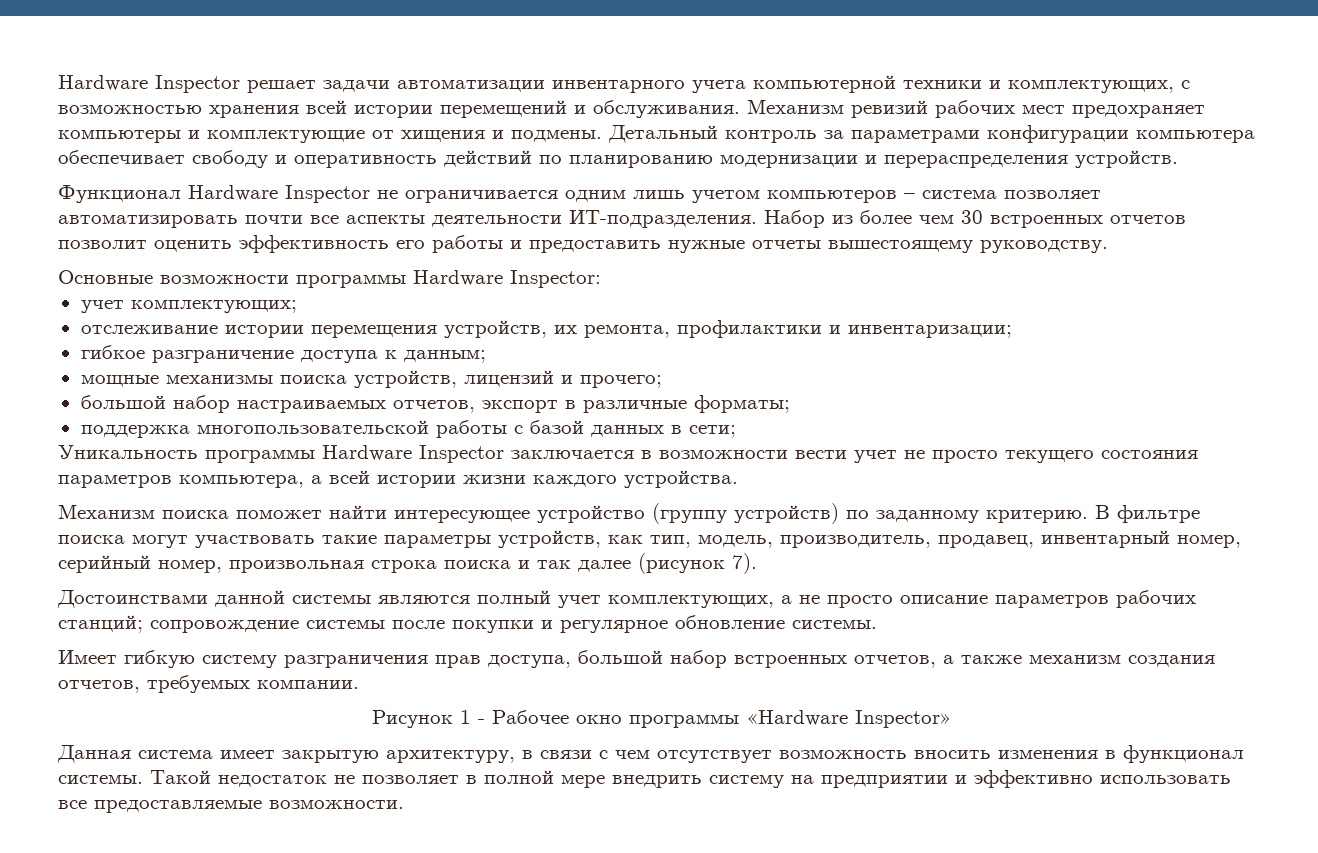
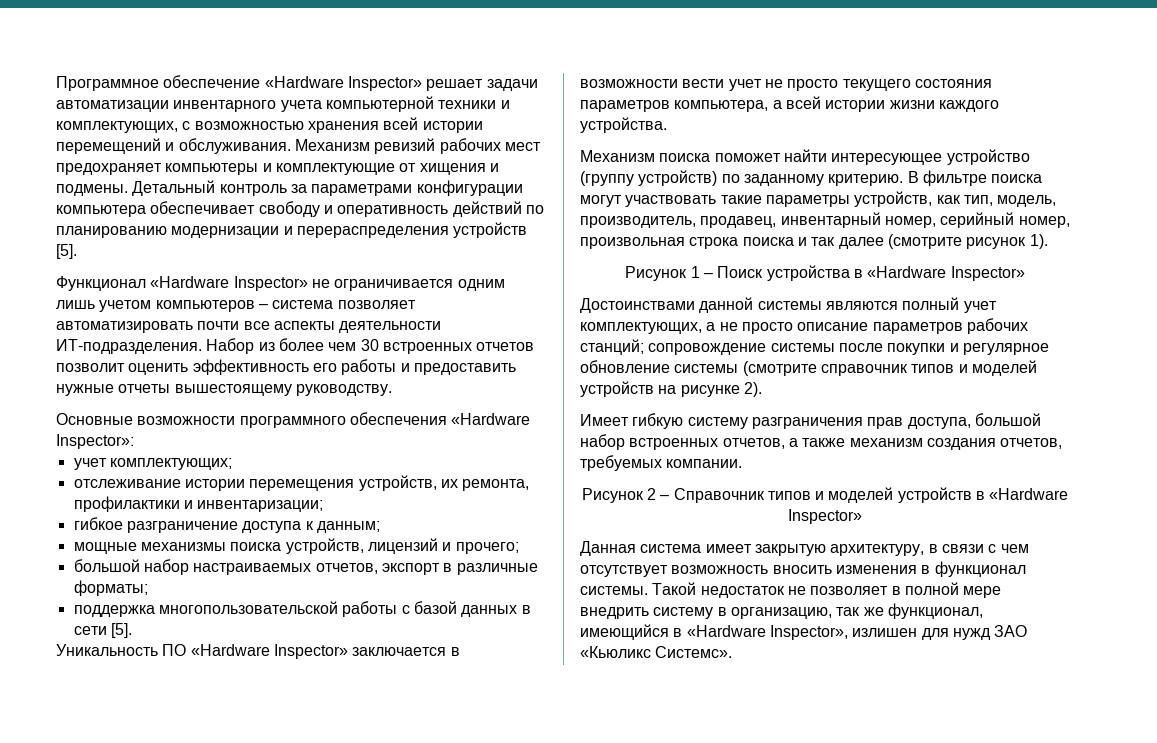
- Hardware Inspector решает задачи автоматизации инвентарного учета компьютерной техники и комплектующих, с возможностью хранения всей истории перемещений и обслуживания.
+ Программное обеспечение «Hardware Inspector» решает задачи автоматизации инвентарного учета компьютерной техники и комплектующих, с возможностью хранения всей истории перемещений и обслуживания.
- Детальный контроль за параметрами конфигурации компьютера обеспечивает свободу и оперативность действий по планированию модернизации и перераспределения устройств.
+ Детальный контроль за параметрами конфигурации компьютера обеспечивает свободу и оперативность действий по планированию модернизации и перераспределения устройств [5].
- Функционал Hardware Inspector не ограничивается одним лишь учетом компьютеров – система позволяет автоматизировать почти все аспекты деятельности ИТ-подразделения.
+ Функционал «Hardware Inspector» не ограничивается одним лишь учетом компьютеров – система позволяет автоматизировать почти все аспекты деятельности ИТ-подразделения.
- Основные возможности программы Hardware Inspector:
+ Основные возможности программного обеспечения «Hardware Inspector»:
- поддержка многопользовательской работы с базой данных в сети;
+ поддержка многопользовательской работы с базой данных в сети [5].
- Уникальность программы Hardware Inspector заключается в возможности вести учет не просто текущего состояния параметров компьютера, а всей истории жизни каждого устройства.
+ Уникальность ПО «Hardware Inspector» заключается в возможности вести учет не просто текущего состояния параметров компьютера, а всей истории жизни каждого устройства.
- В фильтре поиска могут участвовать такие параметры устройств, как тип, модель, производитель, продавец, инвентарный номер, серийный номер, произвольная строка поиска и так далее (рисунок 7).
+ В фильтре поиска могут участвовать такие параметры устройств, как тип, модель, производитель, продавец, инвентарный номер, серийный номер, произвольная строка поиска и так далее (смотрите рисунок 1).
+ Рисунок 1 – Поиск устройства в «Hardware Inspector»
- Достоинствами данной системы являются полный учет комплектующих, а не просто описание параметров рабочих станций; сопровождение системы после покупки и регулярное обновление системы.
+ Достоинствами данной системы являются полный учет комплектующих, а не просто описание параметров рабочих станций; сопровождение системы после покупки и регулярное обновление системы (смотрите справочник типов и моделей устройств на рисунке 2).
- Рисунок 1 - Рабочее окно программы «Hardware Inspector»
+ Рисунок 2 – Справочник типов и моделей устройств в «Hardware Inspector»
- Такой недостаток не позволяет в полной мере внедрить систему на предприятии и эффективно использовать все предоставляемые возможности.
+ Такой недостаток не позволяет в полной мере внедрить систему в организацию, так же функционал, имеющийся в «Hardware Inspector», излишен для нужд ЗАО «Кьюликс Системс».

